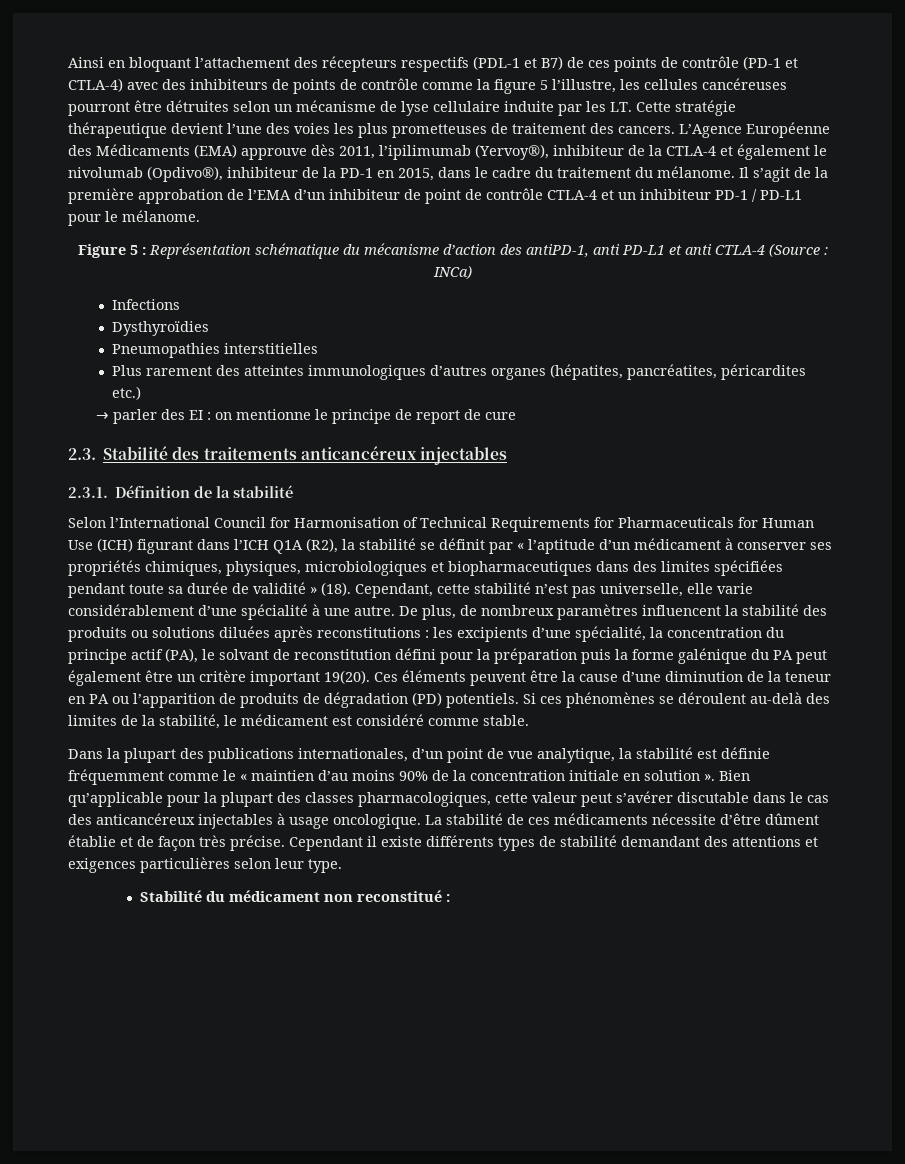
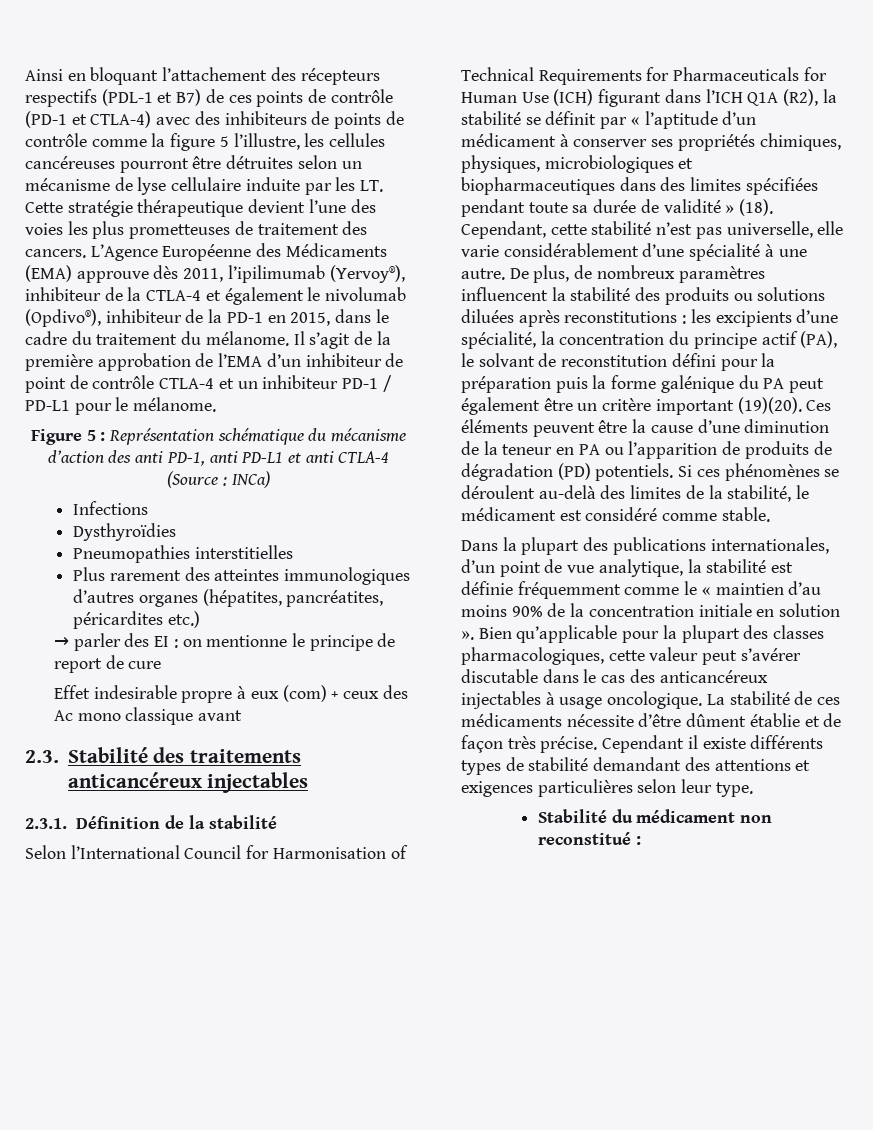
- Figure 5 : Représentation schématique du mécanisme d’action des antiPD-1, anti PD-L1 et anti CTLA-4 (Source : INCa)
+ Figure 5 : Représentation schématique du mécanisme d’action des anti PD-1, anti PD-L1 et anti CTLA-4 (Source : INCa)
+ Effet indesirable propre à eux (com) + ceux des Ac mono classique avant
- De plus, de nombreux paramètres influencent la stabilité des produits ou solutions diluées après reconstitutions : les excipients d’une spécialité, la concentration du principe actif (PA), le solvant de reconstitution défini pour la préparation puis la forme galénique du PA peut également être un critère important 19(20).
+ De plus, de nombreux paramètres influencent la stabilité des produits ou solutions diluées après reconstitutions : les excipients d’une spécialité, la concentration du principe actif (PA), le solvant de reconstitution défini pour la préparation puis la forme galénique du PA peut également être un critère important (19)(20).

